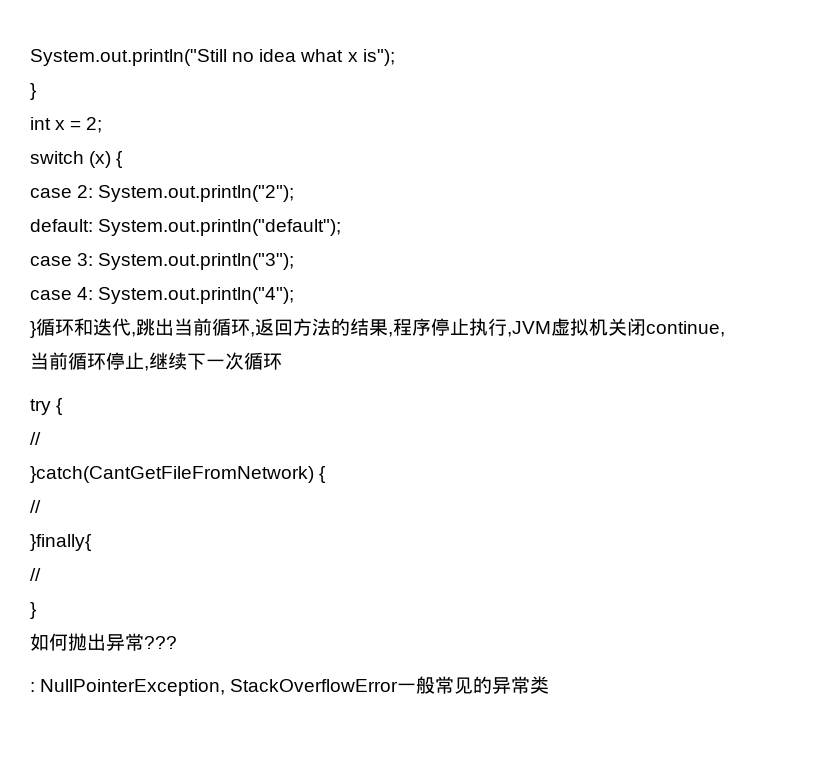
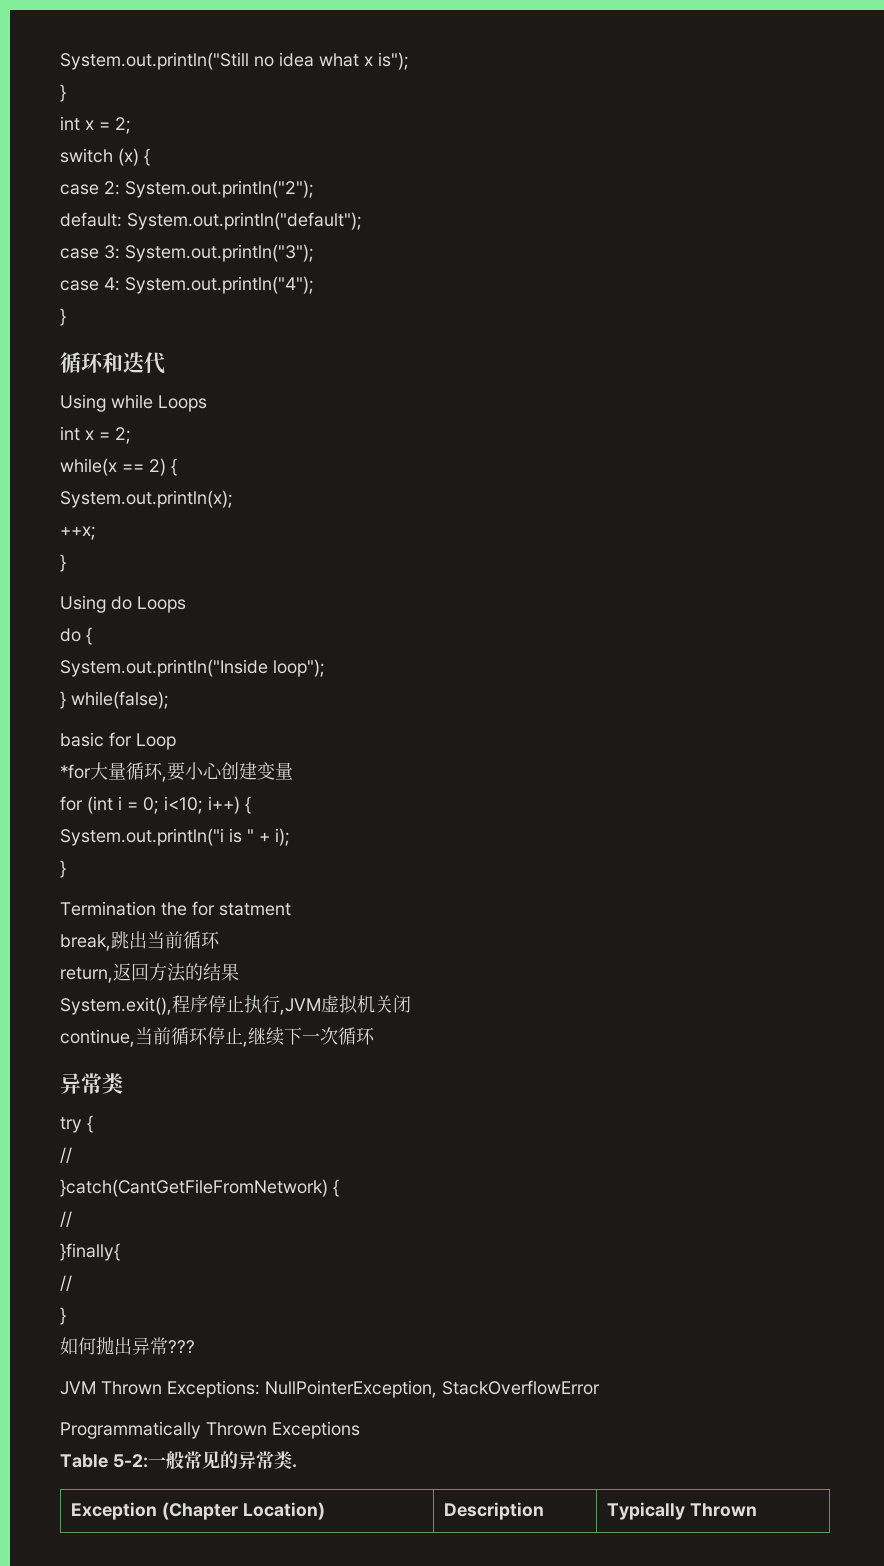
  case 4: System.out.println("4");
- }循环和迭代,跳出当前循环,返回方法的结果,程序停止执行,JVM虚拟机关闭continue,当前循环停止,继续下一次循环
+ }
+ 循环和迭代
+ Using while Loops
+ int x = 2;
+ while(x == 2) {
+ System.out.println(x);
+ ++x;
+ }
+ Using do Loops
+ do {
+ System.out.println("Inside loop");
+ } while(false);
+ basic for Loop
+ *for大量循环,要小心创建变量
+ for (int i = 0; i<10; i++) {
+ System.out.println("i is " + i);
+ }
+ Termination the for statment
+ break,跳出当前循环
+ return,返回方法的结果
+ System.exit(),程序停止执行,JVM虚拟机关闭
+ continue,当前循环停止,继续下一次循环
+ 异常类
- : NullPointerException, StackOverflowError一般常见的异常类
+ JVM Thrown Exceptions: NullPointerException, StackOverflowError
+ Programmatically Thrown Exceptions
+ Table 5-2:一般常见的异常类.
+ Exception (Chapter Location) | Description | Typically Thrown

